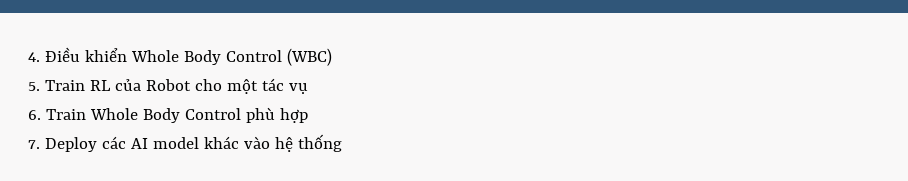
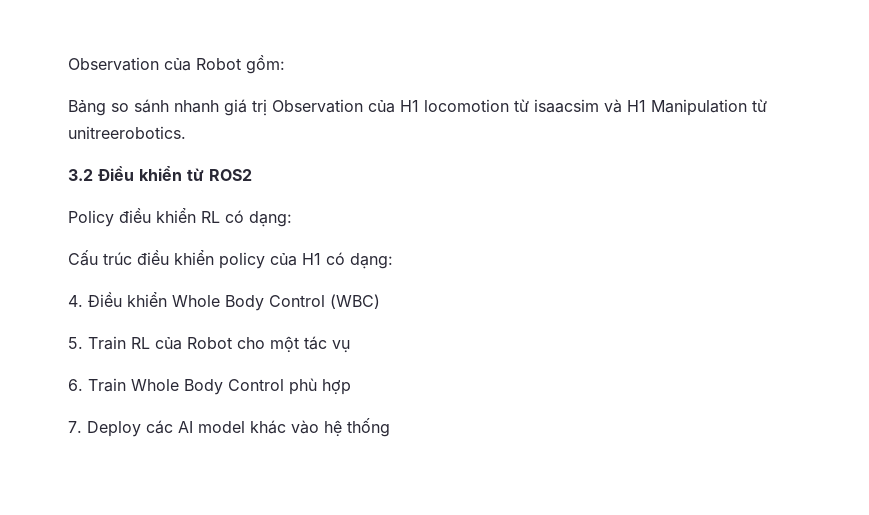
+ Observation của Robot gồm:
+ Bảng so sánh nhanh giá trị Observation của H1 locomotion từ isaacsim và H1 Manipulation từ unitreerobotics.
+ 3.2 Điều khiển từ ROS2
+ Policy điều khiển RL có dạng:
+ Cấu trúc điều khiển policy của H1 có dạng:

